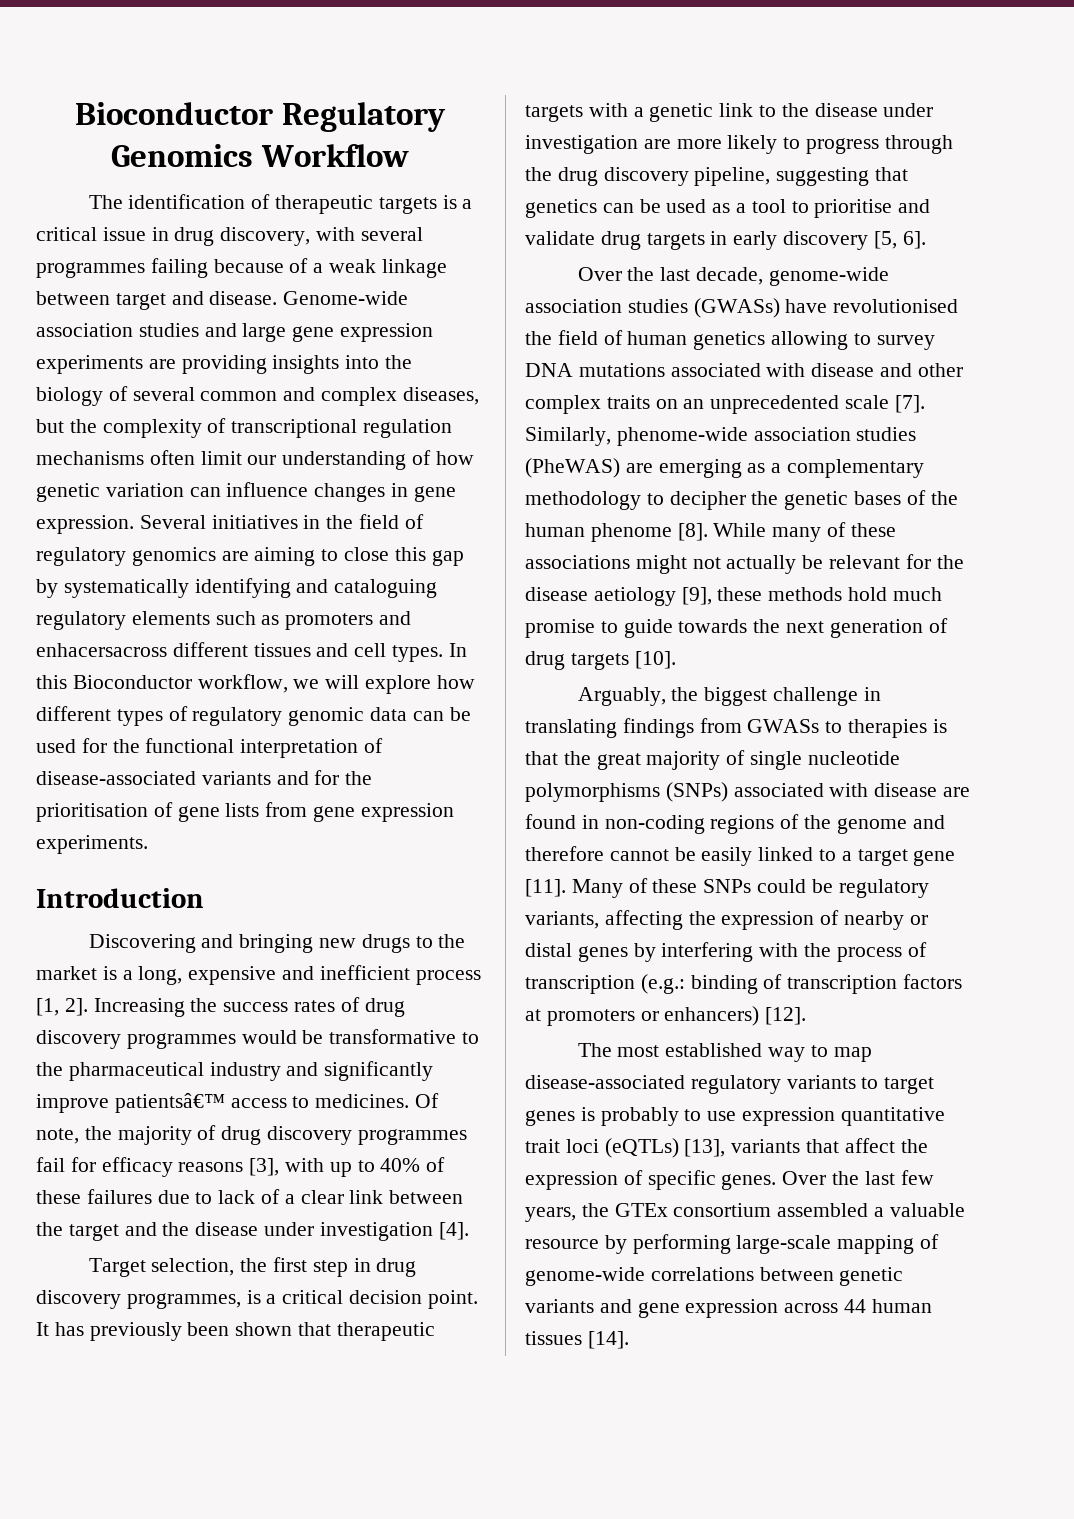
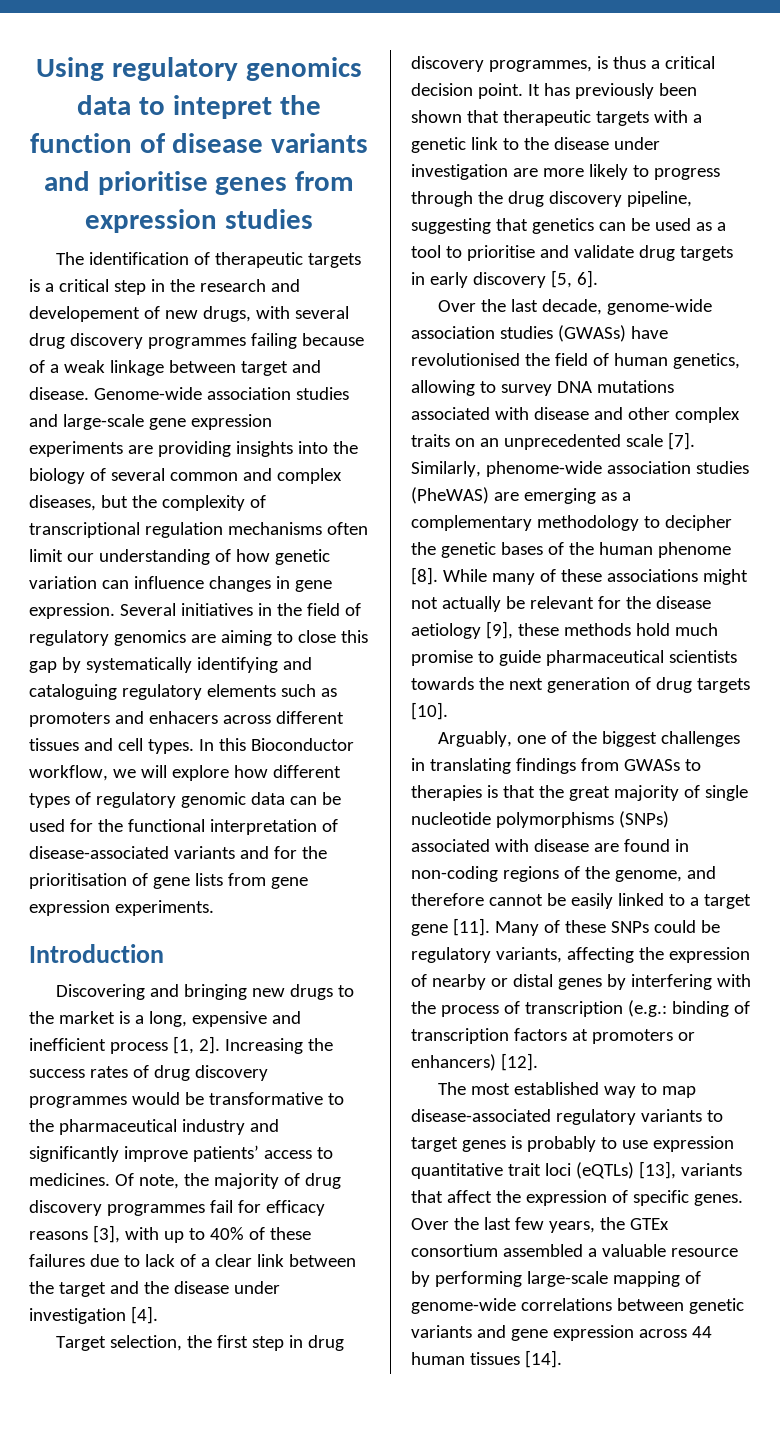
- Bioconductor Regulatory Genomics Workflow
+ Using regulatory genomics data to intepret the function of disease variants and prioritise genes from expression studies
- The identification of therapeutic targets is a critical issue in drug discovery, with several programmes failing because of a weak linkage between target and disease.
+ The identification of therapeutic targets is a critical step in the research and developement of new drugs, with several drug discovery programmes failing because of a weak linkage between target and disease.
- Genome-wide association studies and large gene expression experiments are providing insights into the biology of several common and complex diseases, but the complexity of transcriptional regulation mechanisms often limit our understanding of how genetic variation can influence changes in gene expression.
+ Genome-wide association studies and large-scale gene expression experiments are providing insights into the biology of several common and complex diseases, but the complexity of transcriptional regulation mechanisms often limit our understanding of how genetic variation can influence changes in gene expression.
- Several initiatives in the field of regulatory genomics are aiming to close this gap by systematically identifying and cataloguing regulatory elements such as promoters and enhacersacross different tissues and cell types.
+ Several initiatives in the field of regulatory genomics are aiming to close this gap by systematically identifying and cataloguing regulatory elements such as promoters and enhacers across different tissues and cell types.
- Increasing the success rates of drug discovery programmes would be transformative to the pharmaceutical industry and significantly improve patientsâ€™ access to medicines.
+ Increasing the success rates of drug discovery programmes would be transformative to the pharmaceutical industry and significantly improve patients’ access to medicines.
- Target selection, the first step in drug discovery programmes, is a critical decision point.
+ Target selection, the first step in drug discovery programmes, is thus a critical decision point.
- Over the last decade, genome-wide association studies (GWASs) have revolutionised the field of human genetics allowing to survey DNA mutations associated with disease and other complex traits on an unprecedented scale [7].
+ Over the last decade, genome-wide association studies (GWASs) have revolutionised the field of human genetics, allowing to survey DNA mutations associated with disease and other complex traits on an unprecedented scale [7].
- While many of these associations might not actually be relevant for the disease aetiology [9], these methods hold much promise to guide towards the next generation of drug targets [10].
+ While many of these associations might not actually be relevant for the disease aetiology [9], these methods hold much promise to guide pharmaceutical scientists towards the next generation of drug targets [10].
- Arguably, the biggest challenge in translating findings from GWASs to therapies is that the great majority of single nucleotide polymorphisms (SNPs) associated with disease are found in non-coding regions of the genome and therefore cannot be easily linked to a target gene [11].
+ Arguably, one of the biggest challenges in translating findings from GWASs to therapies is that the great majority of single nucleotide polymorphisms (SNPs) associated with disease are found in non-coding regions of the genome, and therefore cannot be easily linked to a target gene [11].

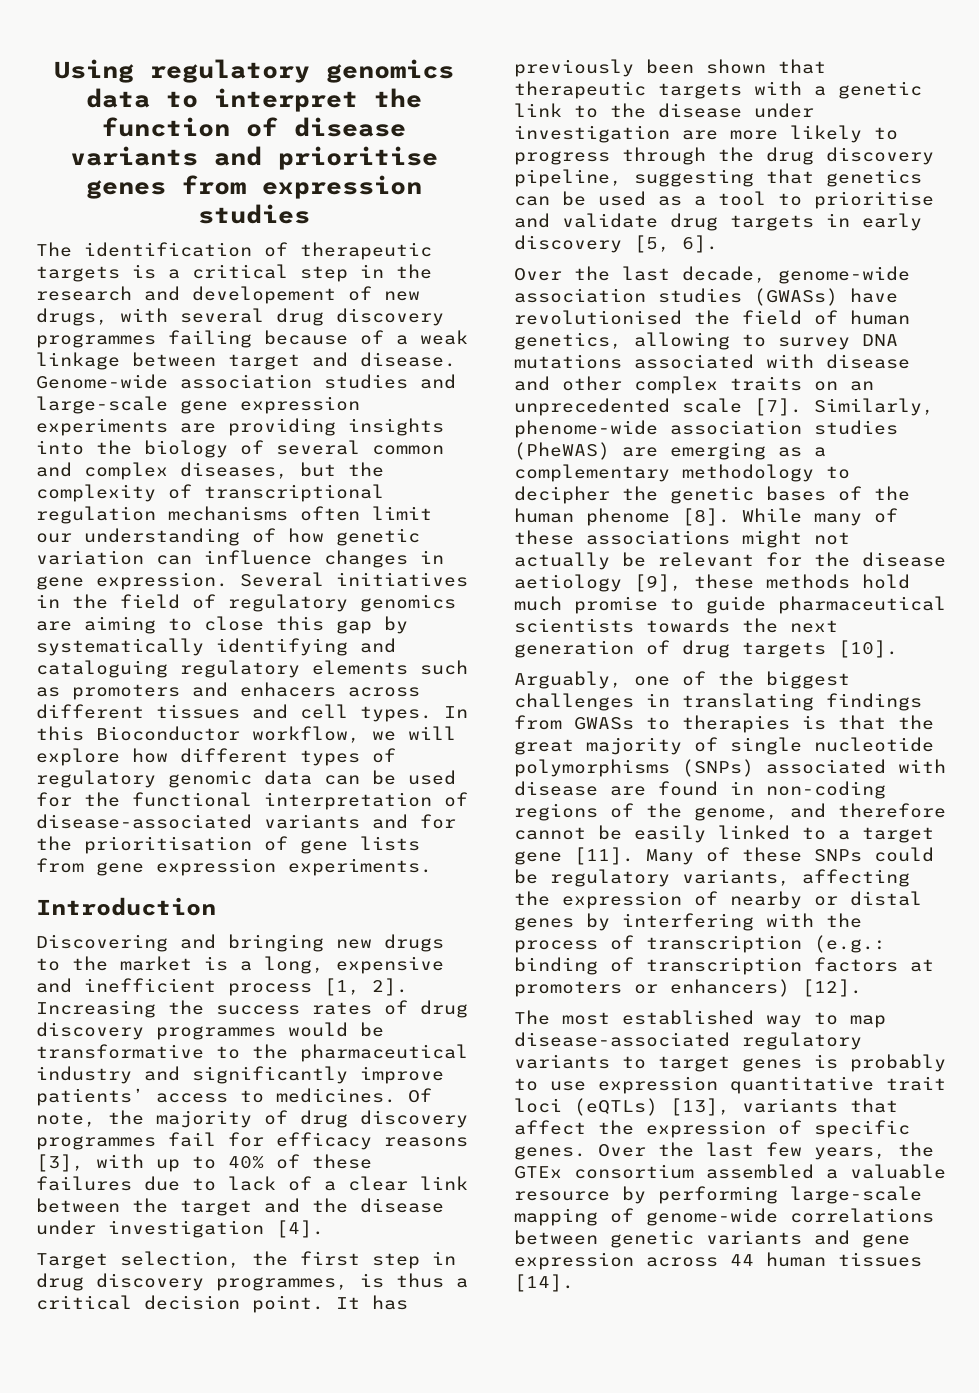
- Using regulatory genomics data to intepret the function of disease variants and prioritise genes from expression studies
+ Using regulatory genomics data to interpret the function of disease variants and prioritise genes from expression studies

